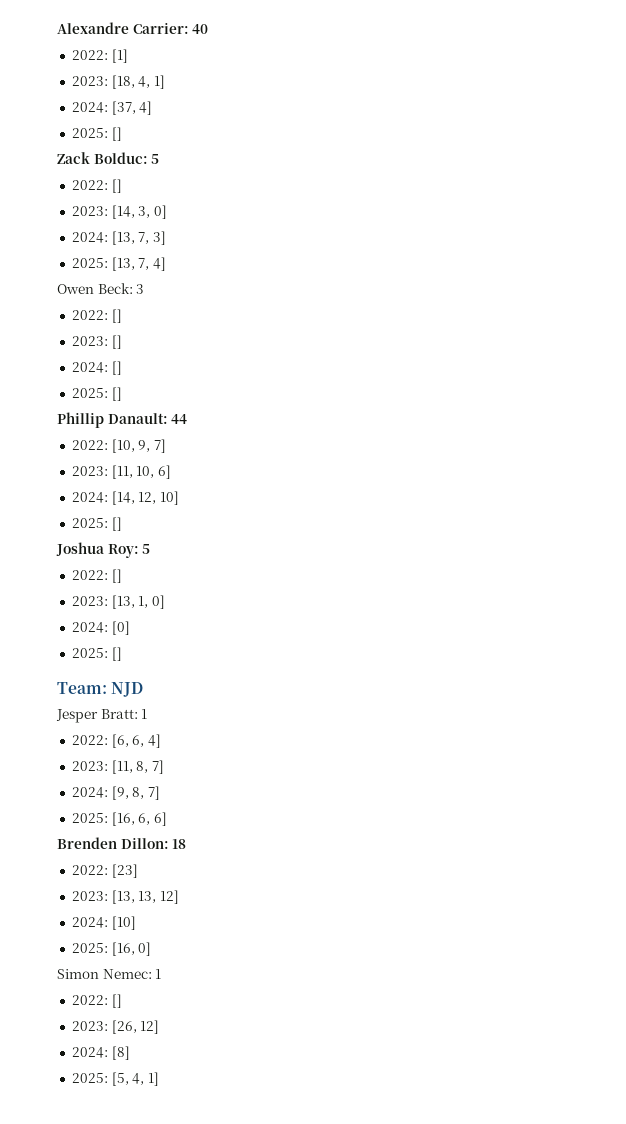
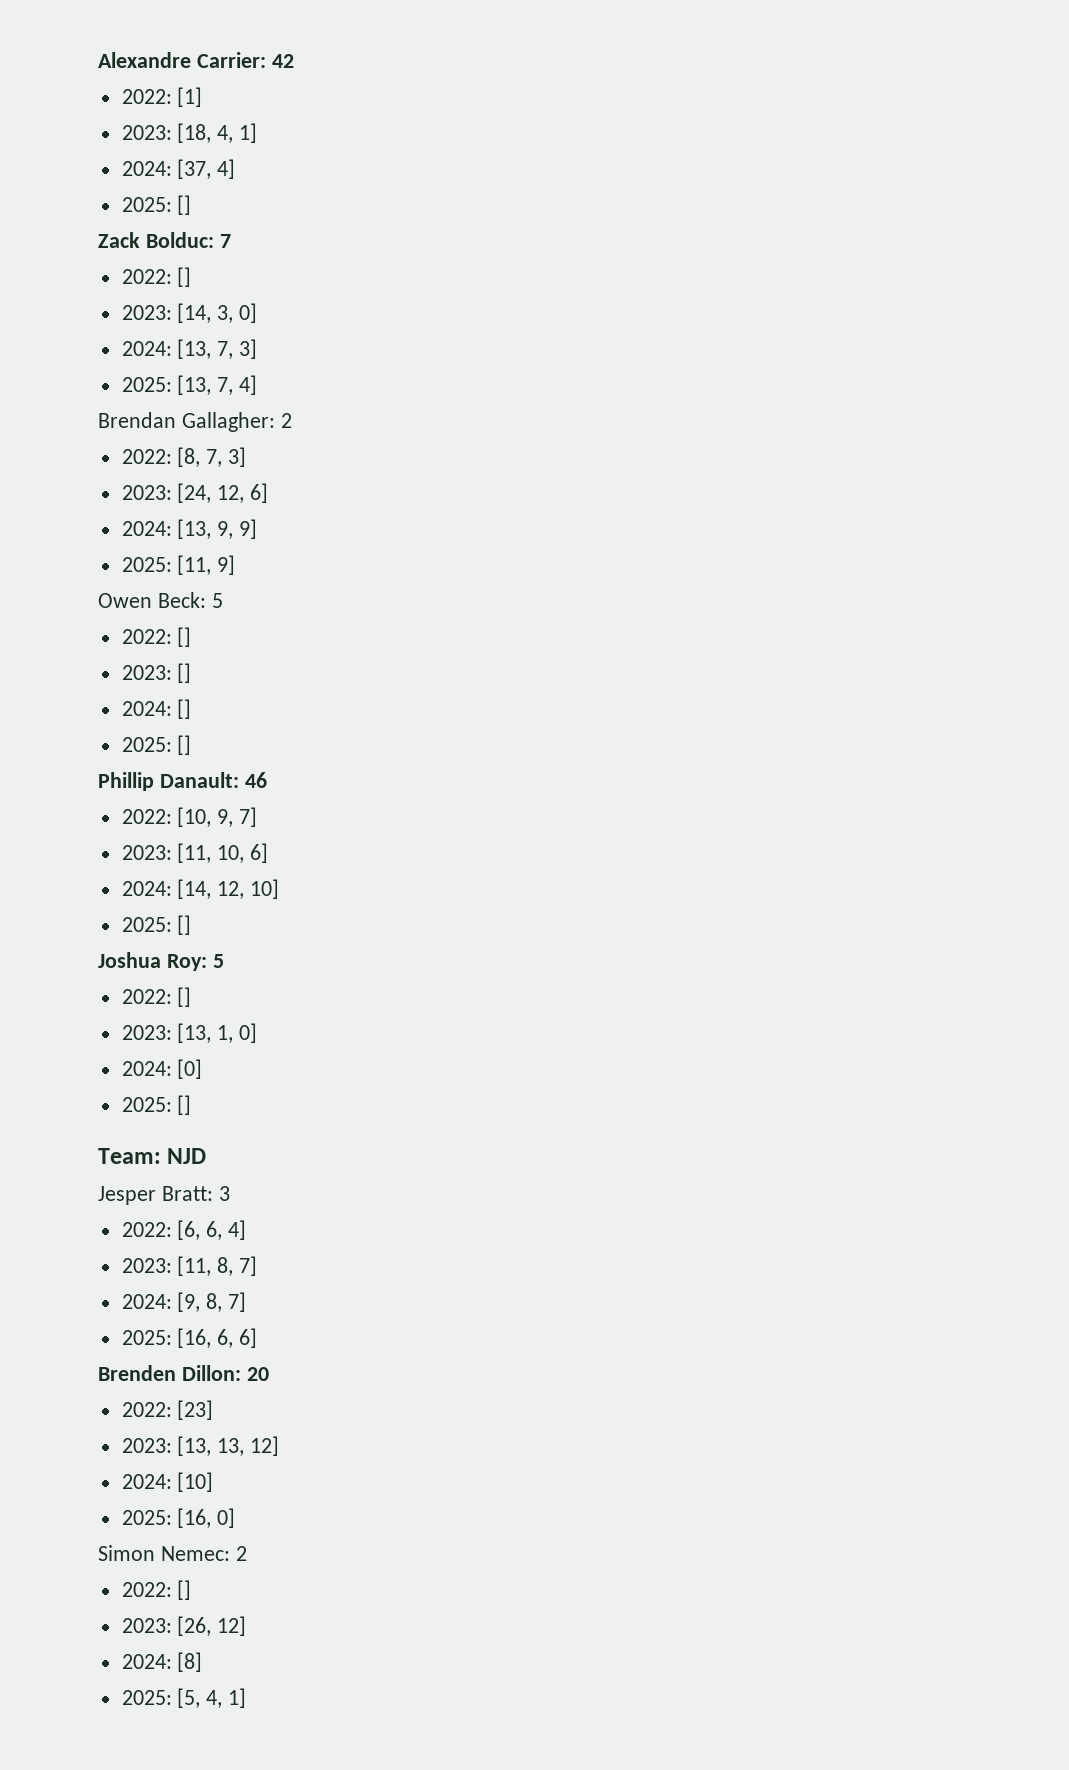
- Alexandre Carrier: 40
+ Alexandre Carrier: 42
- Zack Bolduc: 5
+ Zack Bolduc: 7
+ Brendan Gallagher: 2
+ 2022: [8, 7, 3]
+ 2023: [24, 12, 6]
+ 2024: [13, 9, 9]
+ 2025: [11, 9]
- Owen Beck: 3
+ Owen Beck: 5
- Phillip Danault: 44
+ Phillip Danault: 46
- Jesper Bratt: 1
+ Jesper Bratt: 3
- Brenden Dillon: 18
+ Brenden Dillon: 20
- Simon Nemec: 1
+ Simon Nemec: 2

